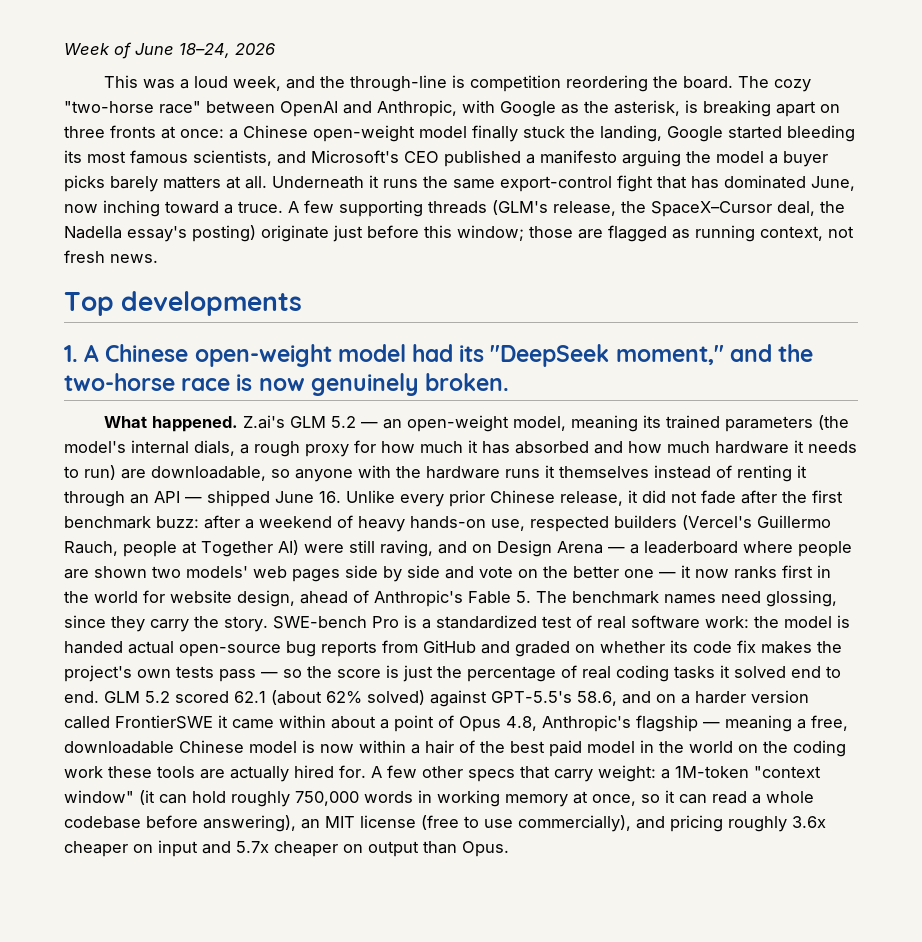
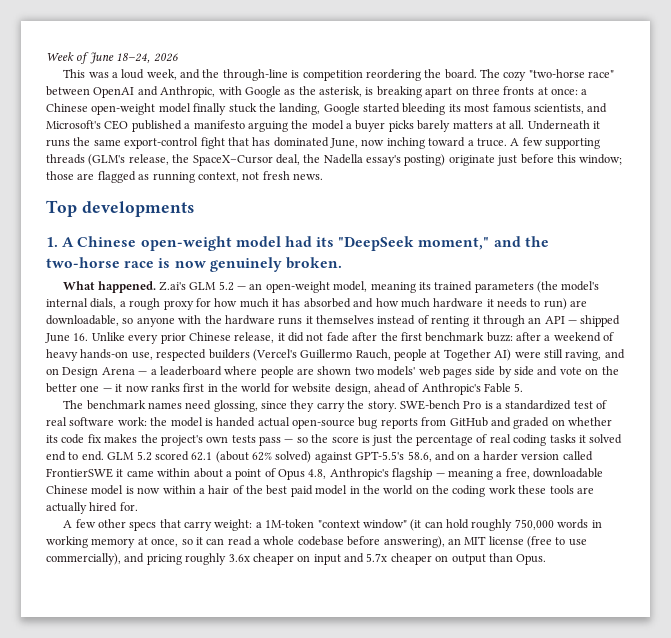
- after a weekend of heavy hands-on use, respected builders (Vercel's Guillermo Rauch, people at Together AI) were still raving, and on Design Arena — a leaderboard where people are shown two models' web pages side by side and vote on the better one — it now ranks first in the world for website design, ahead of Anthropic's Fable 5. The benchmark names need glossing, since they carry the story.
+ after a weekend of heavy hands-on use, respected builders (Vercel's Guillermo Rauch, people at Together AI) were still raving, and on Design Arena — a leaderboard where people are shown two models' web pages side by side and vote on the better one — it now ranks first in the world for website design, ahead of Anthropic's Fable 5.
+ The benchmark names need glossing, since they carry the story.
- GLM 5.2 scored 62.1 (about 62% solved) against GPT-5.5's 58.6, and on a harder version called FrontierSWE it came within about a point of Opus 4.8, Anthropic's flagship — meaning a free, downloadable Chinese model is now within a hair of the best paid model in the world on the coding work these tools are actually hired for. A few other specs that carry weight:
+ GLM 5.2 scored 62.1 (about 62% solved) against GPT-5.5's 58.6, and on a harder version called FrontierSWE it came within about a point of Opus 4.8, Anthropic's flagship — meaning a free, downloadable Chinese model is now within a hair of the best paid model in the world on the coding work these tools are actually hired for.
+ A few other specs that carry weight:

